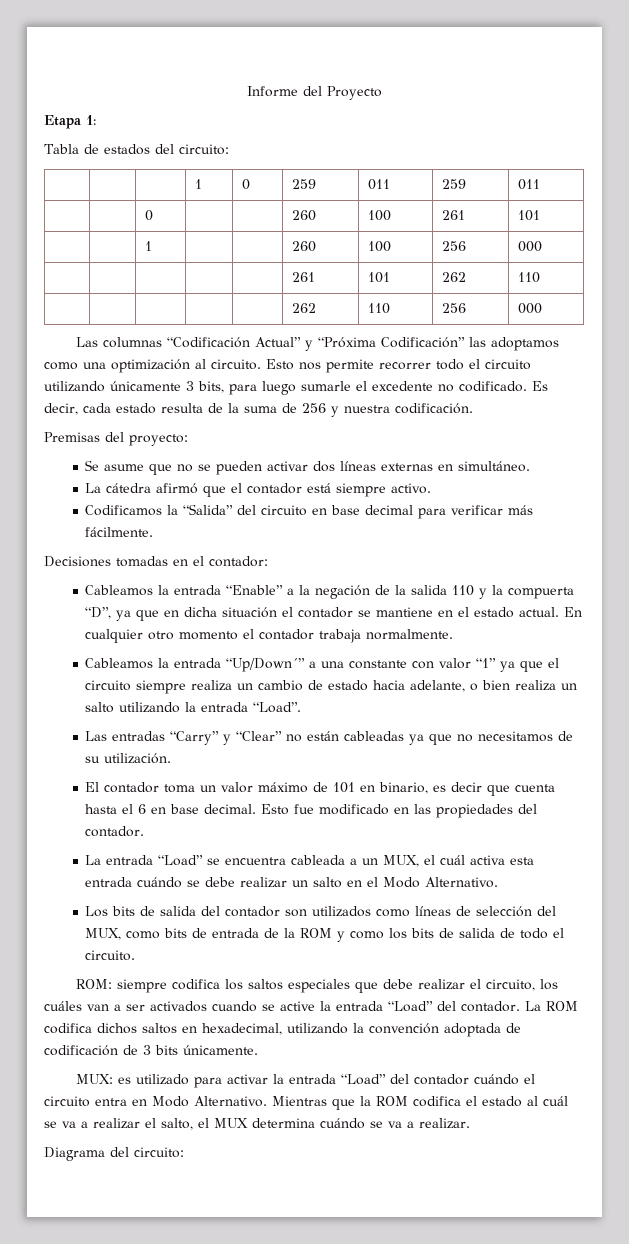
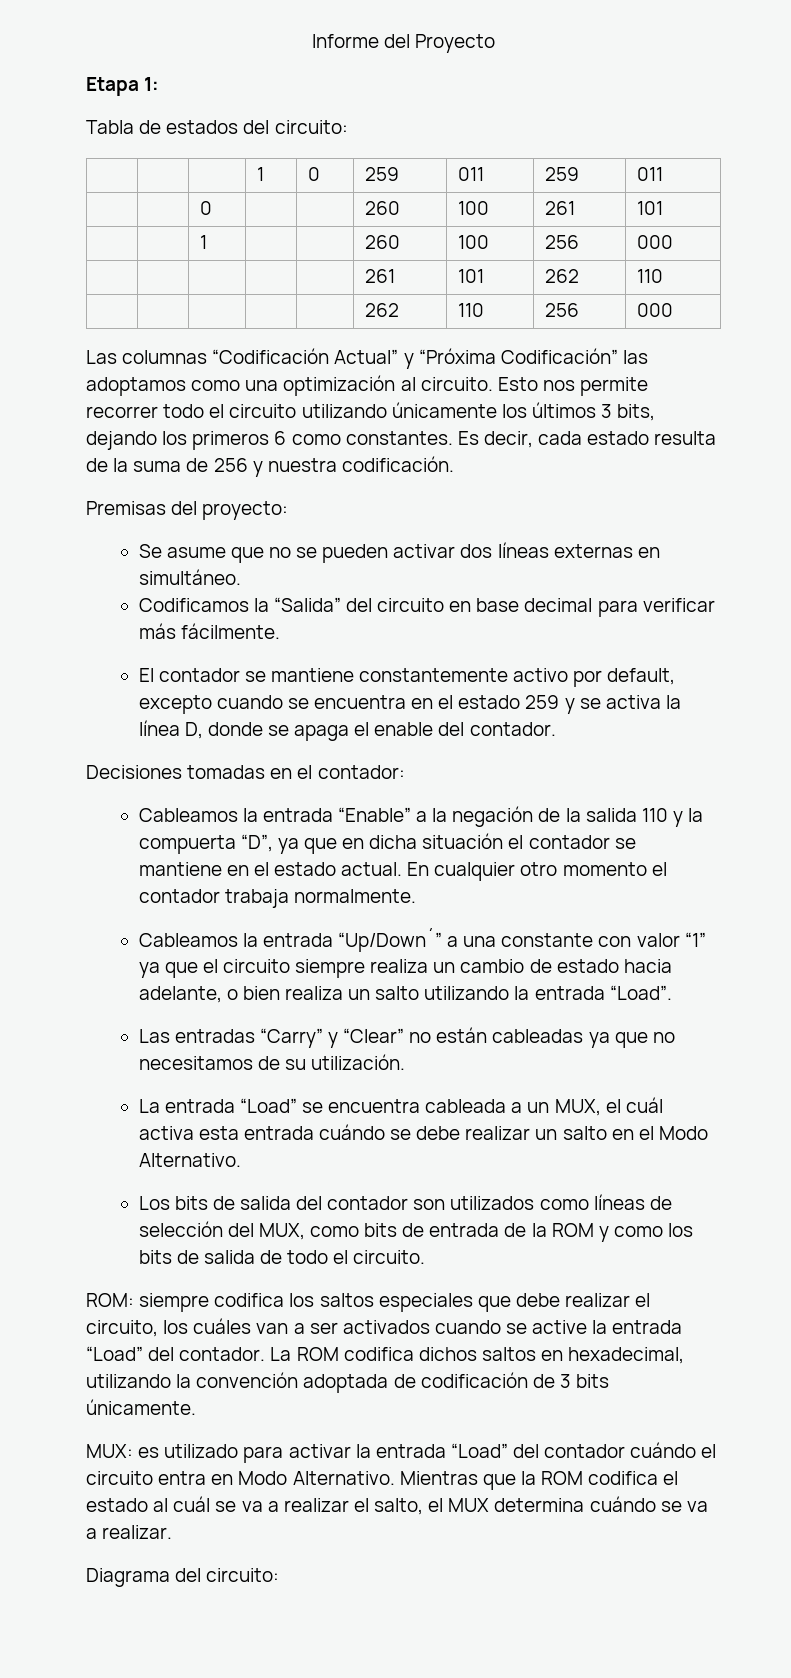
- Esto nos permite recorrer todo el circuito utilizando únicamente 3 bits, para luego sumarle el excedente no codificado.
+ Esto nos permite recorrer todo el circuito utilizando únicamente los últimos 3 bits, dejando los primeros 6 como constantes.
- La cátedra afirmó que el contador está siempre activo.
+ El contador se mantiene constantemente activo por default, excepto cuando se encuentra en el estado 259 y se activa la línea D, donde se apaga el enable del contador.
- El contador toma un valor máximo de 101 en binario, es decir que cuenta hasta el 6 en base decimal. Esto fue modificado en las propiedades del contador.

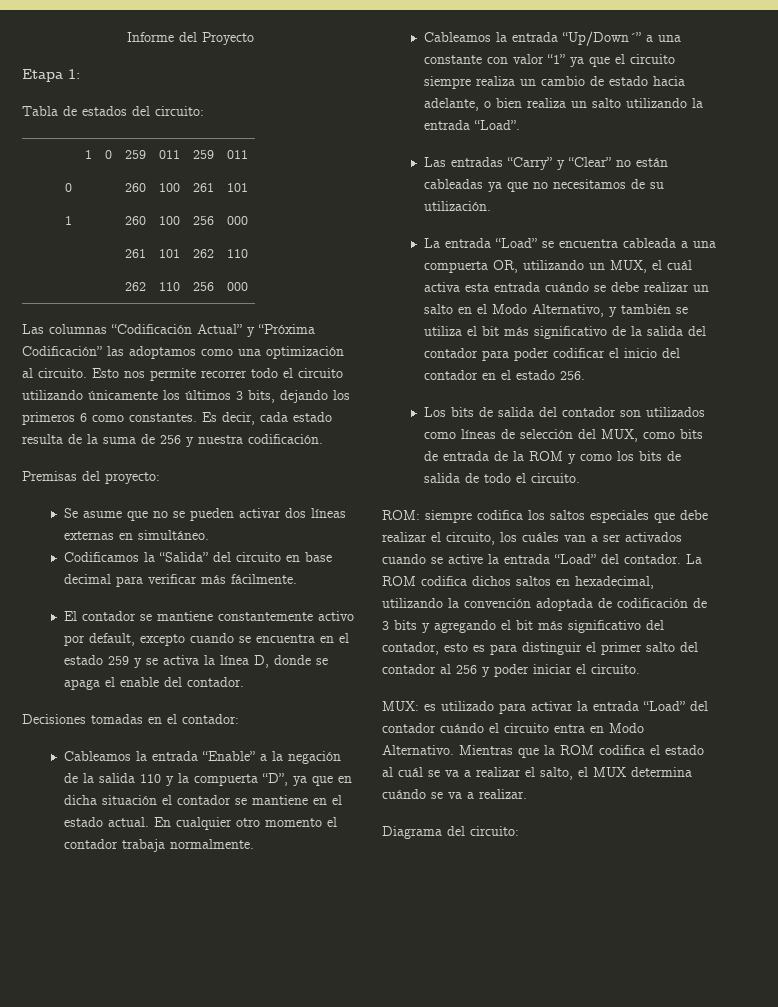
- La entrada “Load” se encuentra cableada a un MUX, el cuál activa esta entrada cuándo se debe realizar un salto en el Modo Alternativo.
+ La entrada “Load” se encuentra cableada a una compuerta OR, utilizando un MUX, el cuál activa esta entrada cuándo se debe realizar un salto en el Modo Alternativo, y también se utiliza el bit más significativo de la salida del contador para poder codificar el inicio del contador en el estado 256.
- La ROM codifica dichos saltos en hexadecimal, utilizando la convención adoptada de codificación de 3 bits únicamente.
+ La ROM codifica dichos saltos en hexadecimal, utilizando la convención adoptada de codificación de 3 bits y agregando el bit más significativo del contador, esto es para distinguir el primer salto del contador al 256 y poder iniciar el circuito.

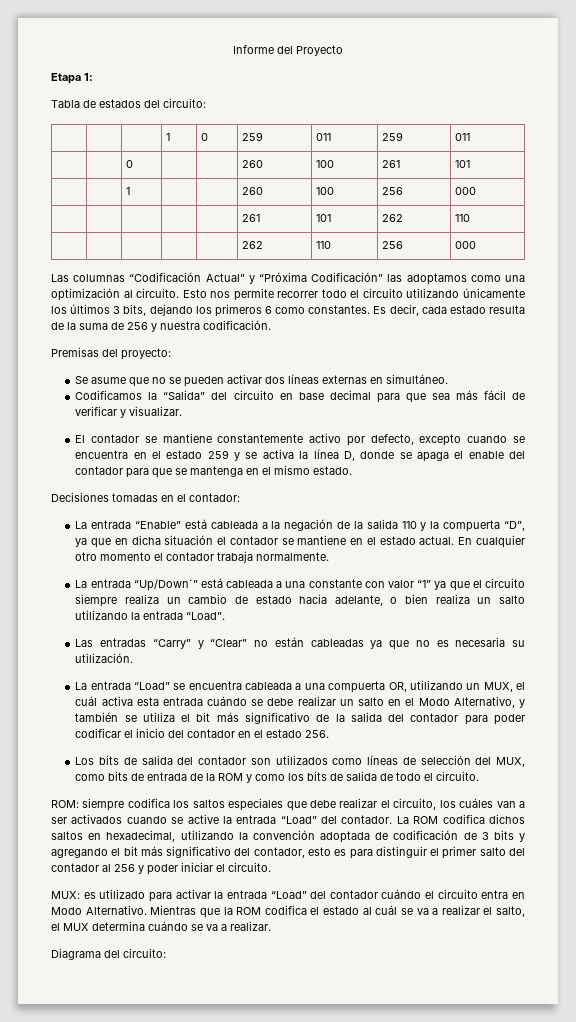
- Codificamos la “Salida” del circuito en base decimal para verificar más fácilmente.
+ Codificamos la “Salida” del circuito en base decimal para que sea más fácil de verificar y visualizar.
- El contador se mantiene constantemente activo por default, excepto cuando se encuentra en el estado 259 y se activa la línea D, donde se apaga el enable del contador.
+ El contador se mantiene constantemente activo por defecto, excepto cuando se encuentra en el estado 259 y se activa la línea D, donde se apaga el enable del contador para que se mantenga en el mismo estado.
- Cableamos la entrada “Enable” a la negación de la salida 110 y la compuerta “D”, ya que en dicha situación el contador se mantiene en el estado actual.
+ La entrada “Enable” está cableada a la negación de la salida 110 y la compuerta “D”, ya que en dicha situación el contador se mantiene en el estado actual.
- Cableamos la entrada “Up/Down´” a una constante con valor “1” ya que el circuito siempre realiza un cambio de estado hacia adelante, o bien realiza un salto utilizando la entrada “Load”.
+ La entrada “Up/Down´” está cableada a una constante con valor “1” ya que el circuito siempre realiza un cambio de estado hacia adelante, o bien realiza un salto utilizando la entrada “Load”.
- Las entradas “Carry” y “Clear” no están cableadas ya que no necesitamos de su utilización.
+ Las entradas “Carry” y “Clear” no están cableadas ya que no es necesaria su utilización.

